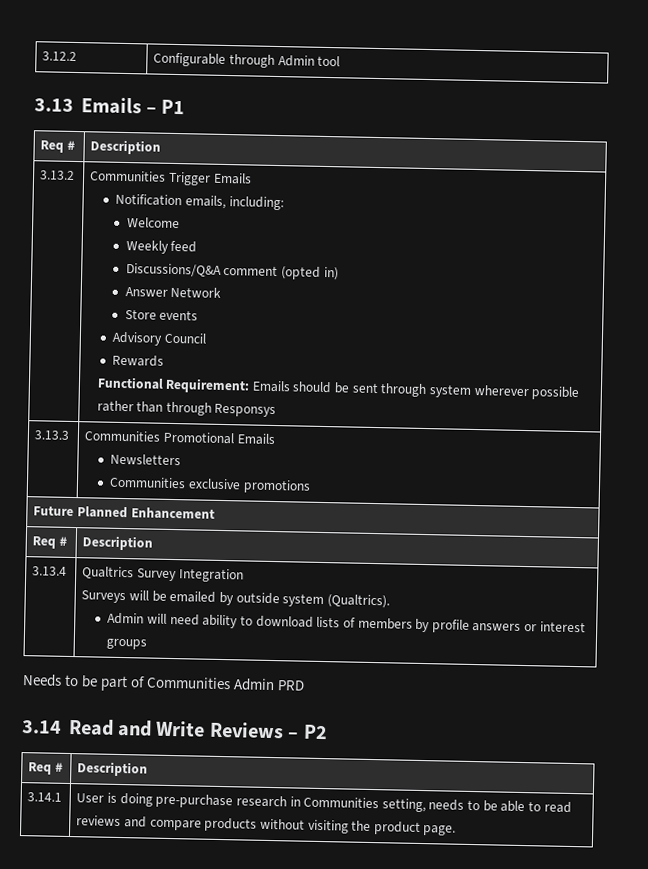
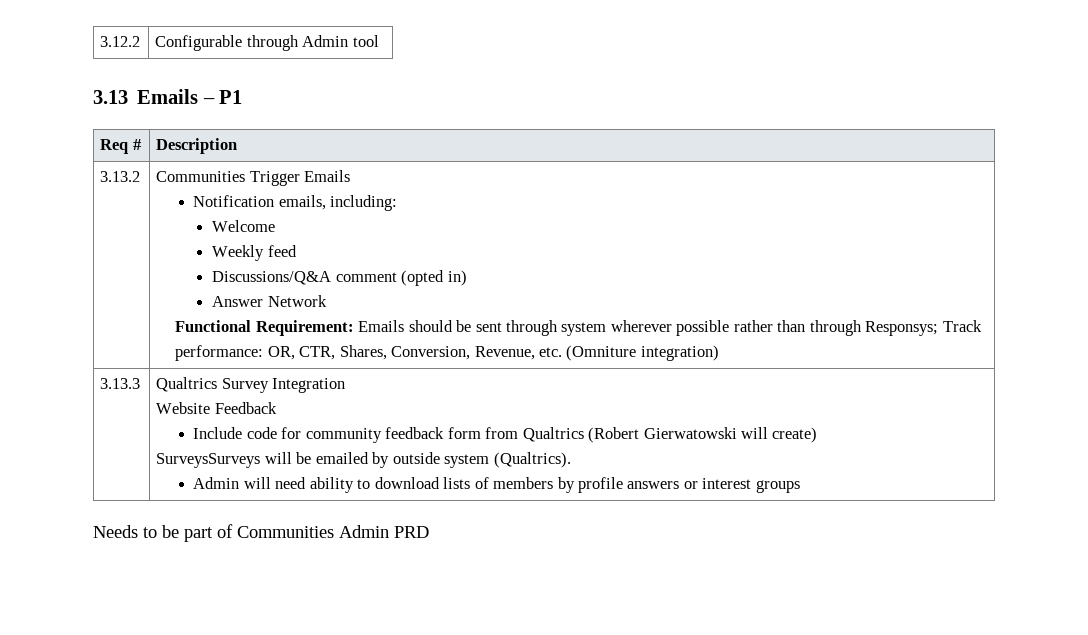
  3.13.2 | Communities Trigger Emails
  Notification emails, including:
  Welcome
  Weekly feed
  Discussions/Q&A comment (opted in)
  Answer Network
- Store events
- Advisory Council
- Rewards
- Functional Requirement: Emails should be sent through system wherever possible rather than through Responsys
- 3.13.3 | Communities Promotional Emails
- Newsletters
- Communities exclusive promotions
- Future Planned Enhancement
- Req # | Description
- 3.13.4 | Qualtrics Survey Integration
- Surveys will be emailed by outside system (Qualtrics).
+ Functional Requirement: Emails should be sent through system wherever possible rather than through Responsys; Track performance: OR, CTR, Shares, Conversion, Revenue, etc. (Omniture integration)
+ 3.13.3 | Qualtrics Survey Integration
+ Website Feedback
+ Include code for community feedback form from Qualtrics (Robert Gierwatowski will create)
+ SurveysSurveys will be emailed by outside system (Qualtrics).
- 3.14 Read and Write Reviews – P2
- Req # | Description
- 3.14.1 | User is doing pre-purchase research in Communities setting, needs to be able to read reviews and compare products without visiting the product page.

